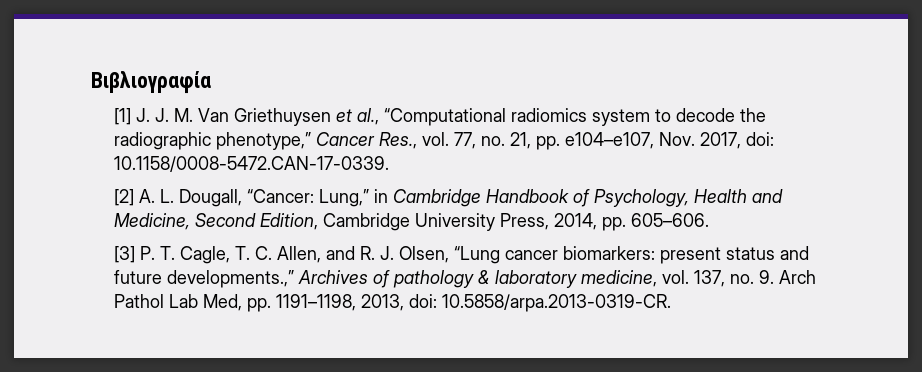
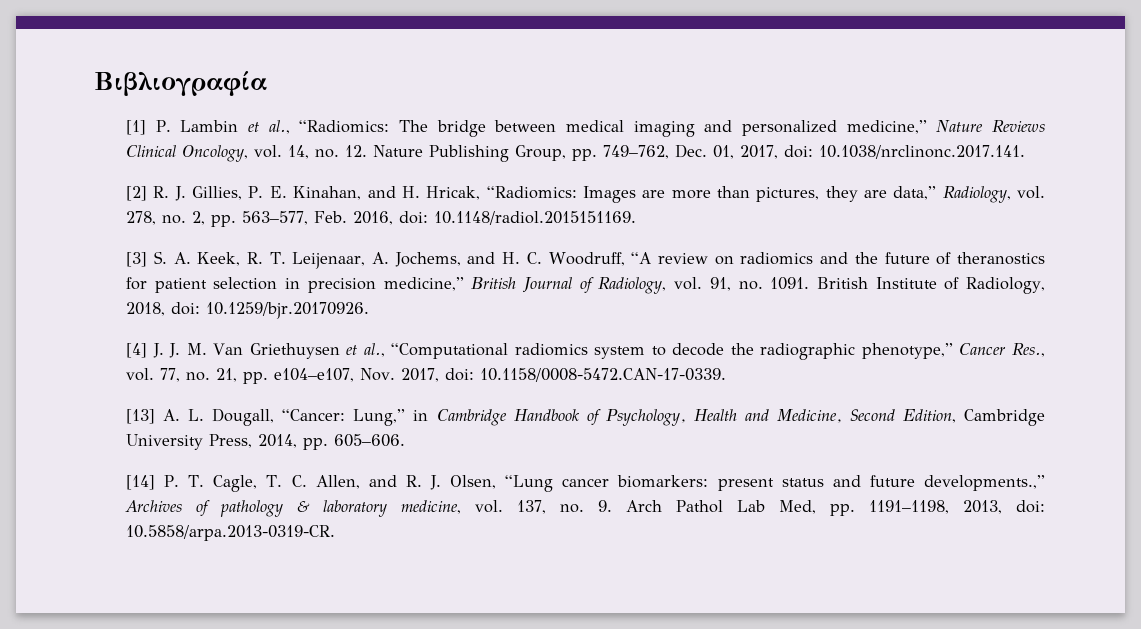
- [1] J. J. M. Van Griethuysen et al., “Computational radiomics system to decode the radiographic phenotype,” Cancer Res., vol. 77, no. 21, pp. e104–e107, Nov. 2017, doi: 10.1158/0008-5472.CAN-17-0339.
+ [1] P. Lambin et al., “Radiomics: The bridge between medical imaging and personalized medicine,” Nature Reviews Clinical Oncology, vol. 14, no. 12. Nature Publishing Group, pp. 749–762, Dec. 01, 2017, doi: 10.1038/nrclinonc.2017.141.
+ [2] R. J. Gillies, P. E. Kinahan, and H. Hricak, “Radiomics: Images are more than pictures, they are data,” Radiology, vol. 278, no. 2, pp. 563–577, Feb. 2016, doi: 10.1148/radiol.2015151169.
+ [3] S. A. Keek, R. T. Leijenaar, A. Jochems, and H. C. Woodruff, “A review on radiomics and the future of theranostics for patient selection in precision medicine,” British Journal of Radiology, vol. 91, no. 1091. British Institute of Radiology, 2018, doi: 10.1259/bjr.20170926.
+ [4] J. J. M. Van Griethuysen et al., “Computational radiomics system to decode the radiographic phenotype,” Cancer Res., vol. 77, no. 21, pp. e104–e107, Nov. 2017, doi: 10.1158/0008-5472.CAN-17-0339.
- [2] A. L. Dougall, “Cancer: Lung,” in Cambridge Handbook of Psychology, Health and Medicine, Second Edition, Cambridge University Press, 2014, pp. 605–606.
+ [13] A. L. Dougall, “Cancer: Lung,” in Cambridge Handbook of Psychology, Health and Medicine, Second Edition, Cambridge University Press, 2014, pp. 605–606.
- [3] P. T. Cagle, T. C. Allen, and R. J. Olsen, “Lung cancer biomarkers: present status and future developments.,” Archives of pathology & laboratory medicine, vol. 137, no. 9. Arch Pathol Lab Med, pp. 1191–1198, 2013, doi: 10.5858/arpa.2013-0319-CR.
+ [14] P. T. Cagle, T. C. Allen, and R. J. Olsen, “Lung cancer biomarkers: present status and future developments.,” Archives of pathology & laboratory medicine, vol. 137, no. 9. Arch Pathol Lab Med, pp. 1191–1198, 2013, doi: 10.5858/arpa.2013-0319-CR.

